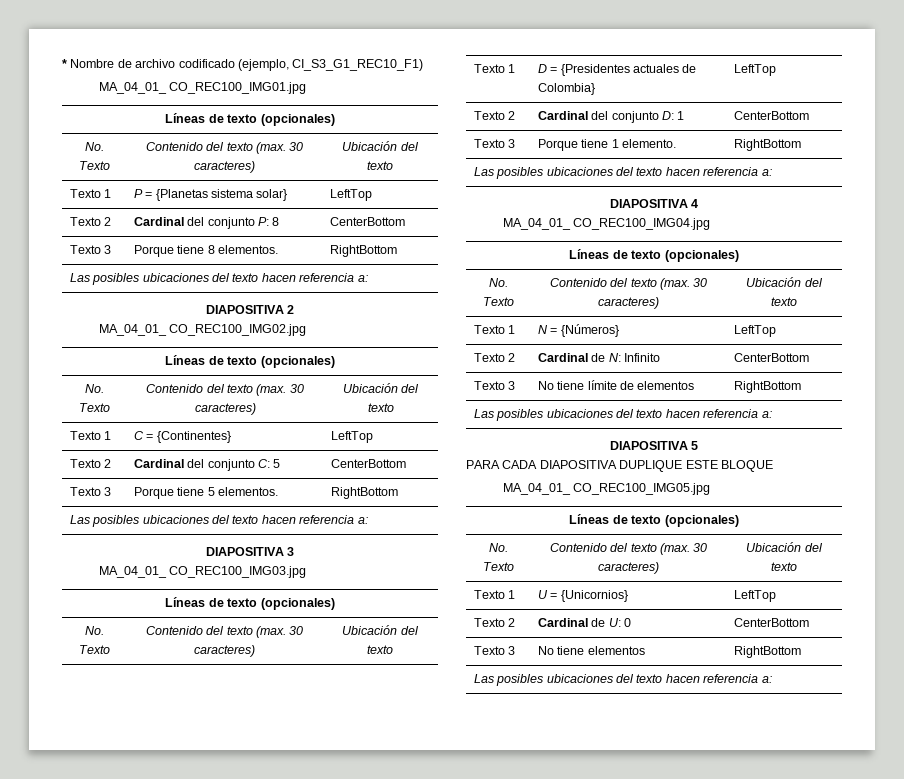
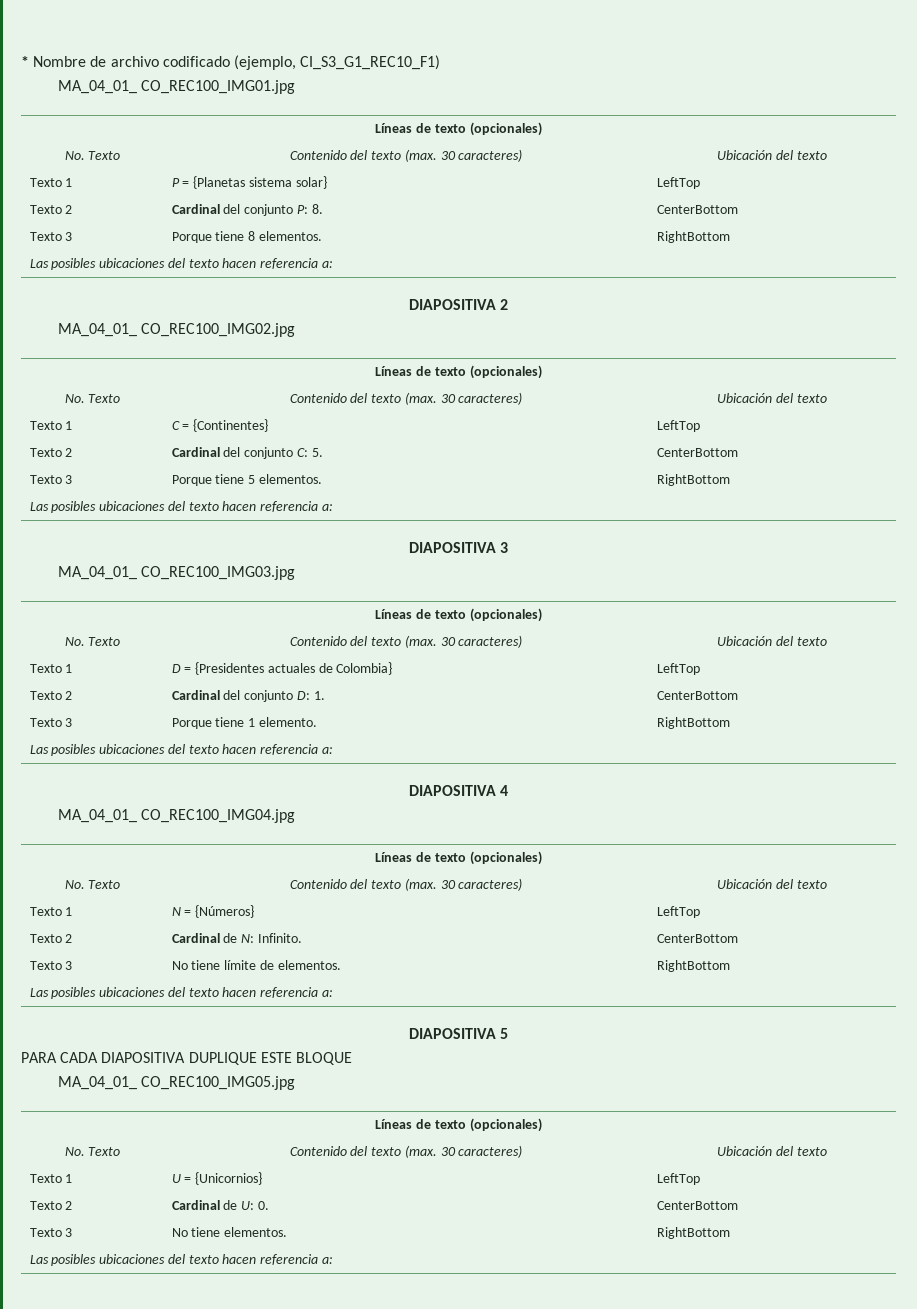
- Texto 2 | Cardinal del conjunto P: 8 | CenterBottom
+ Texto 2 | Cardinal del conjunto P: 8. | CenterBottom
- Texto 2 | Cardinal del conjunto C: 5 | CenterBottom
+ Texto 2 | Cardinal del conjunto C: 5. | CenterBottom
- Texto 2 | Cardinal del conjunto D: 1 | CenterBottom
+ Texto 2 | Cardinal del conjunto D: 1. | CenterBottom
- Texto 2 | Cardinal de N: Infinito | CenterBottom
+ Texto 2 | Cardinal de N: Infinito. | CenterBottom
- Texto 3 | No tiene límite de elementos | RightBottom
+ Texto 3 | No tiene límite de elementos. | RightBottom
- Texto 2 | Cardinal de U: 0 | CenterBottom
- Texto 3 | No tiene elementos | RightBottom
+ Texto 2 | Cardinal de U: 0. | CenterBottom
+ Texto 3 | No tiene elementos. | RightBottom

